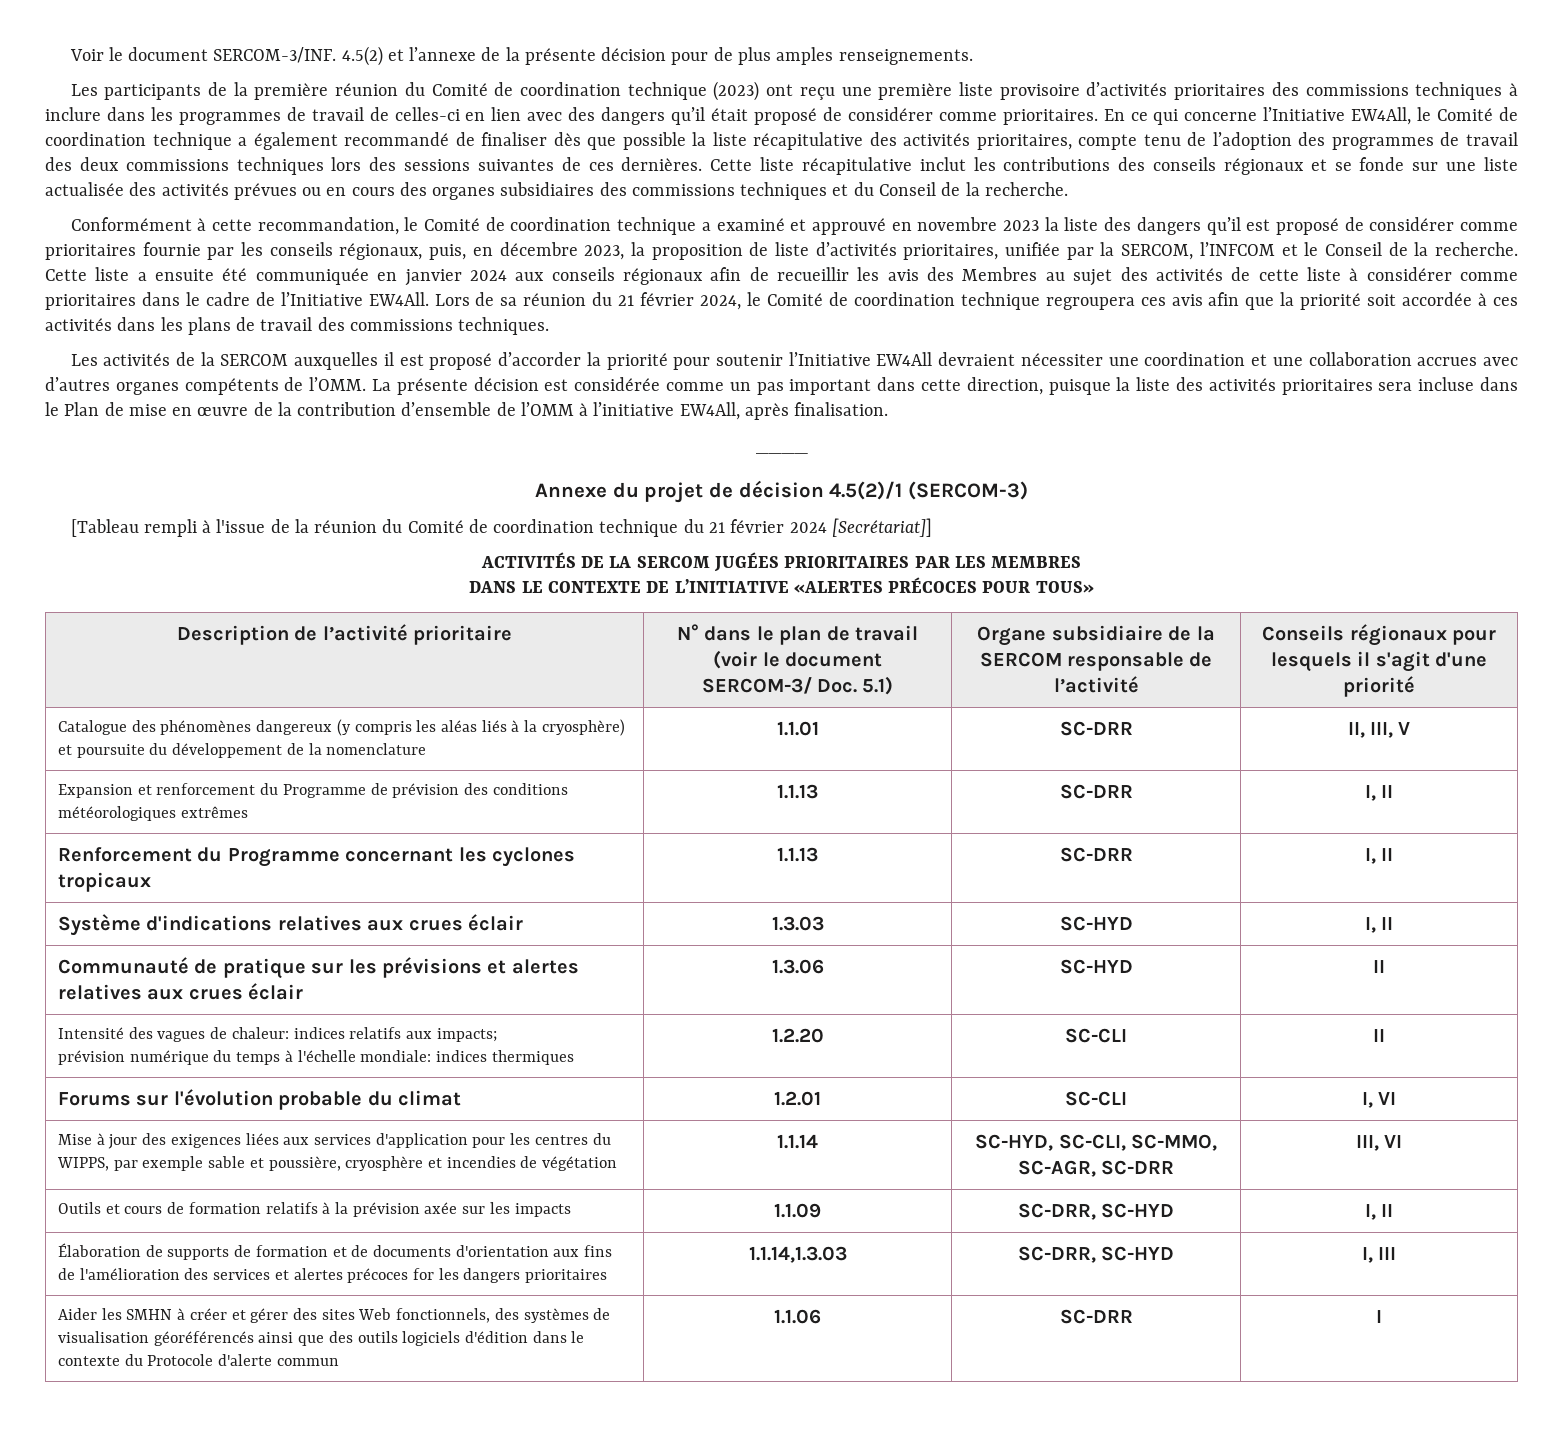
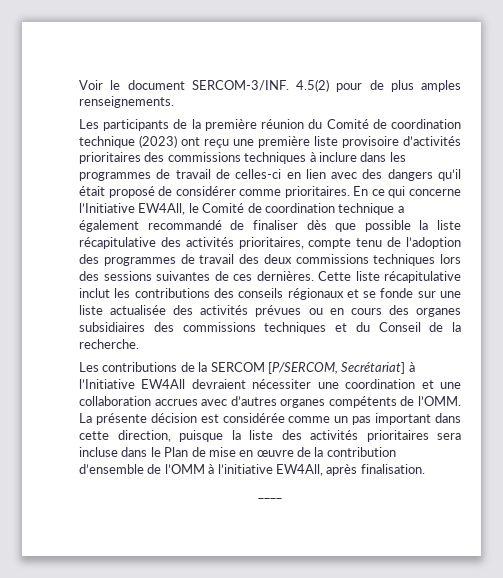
- 4.5(2) et l’annexe de la présente décision pour de plus amples renseignements.
+ 4.5(2) pour de plus amples renseignements.
- Conformément à cette recommandation, le Comité de coordination technique a examiné et approuvé en novembre 2023 la liste des dangers qu’il est proposé de considérer comme prioritaires fournie par les conseils régionaux, puis, en décembre 2023, la proposition de liste d’activités prioritaires, unifiée par la SERCOM, l’INFCOM et le Conseil de la recherche. Cette liste a ensuite été communiquée en janvier 2024 aux conseils régionaux afin de recueillir les avis des Membres au sujet des activités de cette liste à considérer comme prioritaires dans le cadre de l’Initiative EW4All. Lors de sa réunion du 21 février 2024, le Comité de coordination technique regroupera ces avis afin que la priorité soit accordée à ces activités dans les plans de travail des commissions techniques.
- Les activités de la SERCOM auxquelles il est proposé d’accorder la priorité pour soutenir l’Initiative EW4All devraient nécessiter une coordination et une collaboration accrues avec d’autres organes compétents de l’OMM.
+ Les contributions de la SERCOM [P/SERCOM, Secrétariat] à l’Initiative EW4All devraient nécessiter une coordination et une collaboration accrues avec d’autres organes compétents de l’OMM.
- Annexe du projet de décision 4.5(2)/1 (SERCOM-3)
- [Tableau rempli à l'issue de la réunion du Comité de coordination technique du 21 février 2024 [Secrétariat]]
- ACTIVITÉS DE LA SERCOM JUGÉES PRIORITAIRES PAR LES MEMBRES
- DANS LE CONTEXTE DE L’INITIATIVE «ALERTES PRÉCOCES POUR TOUS»
- Description de l’activité prioritaire | N° dans le plan de travail (voir le document SERCOM-3/ Doc. 5.1) | Organe subsidiaire de la SERCOM responsable de l’activité | Conseils régionaux pour lesquels il s'agit d'une priorité
- Catalogue des phénomènes dangereux (y compris les aléas liés à la cryosphère) et poursuite du développement de la nomenclature | 1.1.01 | SC-DRR | II, III, V
- Expansion et renforcement du Programme de prévision des conditions météorologiques extrêmes | 1.1.13 | SC-DRR | I, II
- Renforcement du Programme concernant les cyclones tropicaux | 1.1.13 | SC-DRR | I, II
- Système d'indications relatives aux crues éclair | 1.3.03 | SC-HYD | I, II
- Communauté de pratique sur les prévisions et alertes relatives aux crues éclair | 1.3.06 | SC-HYD | II
- Intensité des vagues de chaleur: indices relatifs aux impacts;
- prévision numérique du temps à l'échelle mondiale: indices thermiques | 1.2.20 | SC-CLI | II
- Forums sur l'évolution probable du climat | 1.2.01 | SC-CLI | I, VI
- Mise à jour des exigences liées aux services d'application pour les centres du WIPPS, par exemple sable et poussière, cryosphère et incendies de végétation | 1.1.14 | SC-HYD, SC-CLI, SC-MMO, SC-AGR, SC-DRR | III, VI
- Outils et cours de formation relatifs à la prévision axée sur les impacts | 1.1.09 | SC-DRR, SC-HYD | I, II
- Élaboration de supports de formation et de documents d'orientation aux fins de l'amélioration des services et alertes précoces for les dangers prioritaires | 1.1.14,1.3.03 | SC-DRR, SC-HYD | I, III
- Aider les SMHN à créer et gérer des sites Web fonctionnels, des systèmes de visualisation géoréférencés ainsi que des outils logiciels d'édition dans le contexte du Protocole d'alerte commun | 1.1.06 | SC-DRR | I

